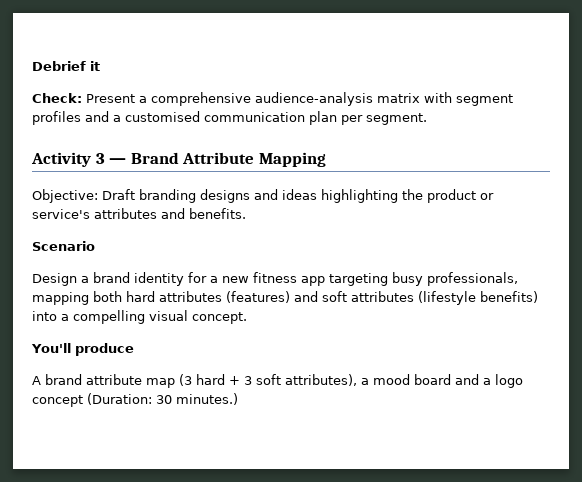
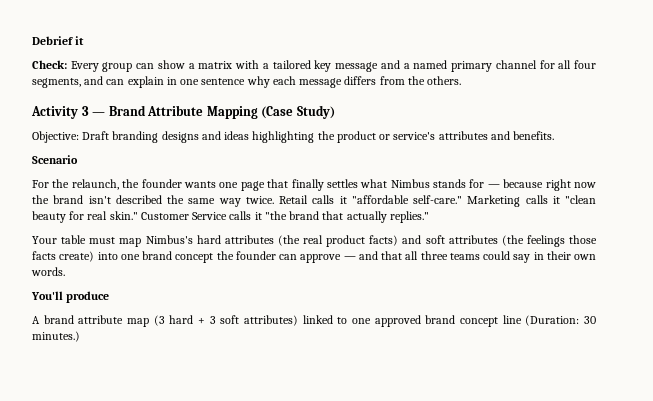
- Check: Present a comprehensive audience-analysis matrix with segment profiles and a customised communication plan per segment.
+ Check: Every group can show a matrix with a tailored key message and a named primary channel for all four segments, and can explain in one sentence why each message differs from the others.
- Activity 3 — Brand Attribute Mapping
+ Activity 3 — Brand Attribute Mapping (Case Study)
- Design a brand identity for a new fitness app targeting busy professionals, mapping both hard attributes (features) and soft attributes (lifestyle benefits) into a compelling visual concept.
+ For the relaunch, the founder wants one page that finally settles what Nimbus stands for — because right now the brand isn't described the same way twice. Retail calls it "affordable self-care." Marketing calls it "clean beauty for real skin." Customer Service calls it "the brand that actually replies."
+ Your table must map Nimbus's hard attributes (the real product facts) and soft attributes (the feelings those facts create) into one brand concept the founder can approve — and that all three teams could say in their own words.
- A brand attribute map (3 hard + 3 soft attributes), a mood board and a logo concept (Duration: 30 minutes.)
+ A brand attribute map (3 hard + 3 soft attributes) linked to one approved brand concept line (Duration: 30 minutes.)

